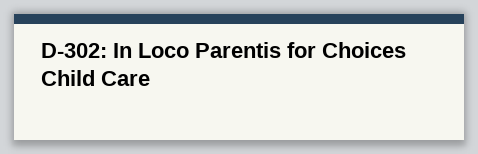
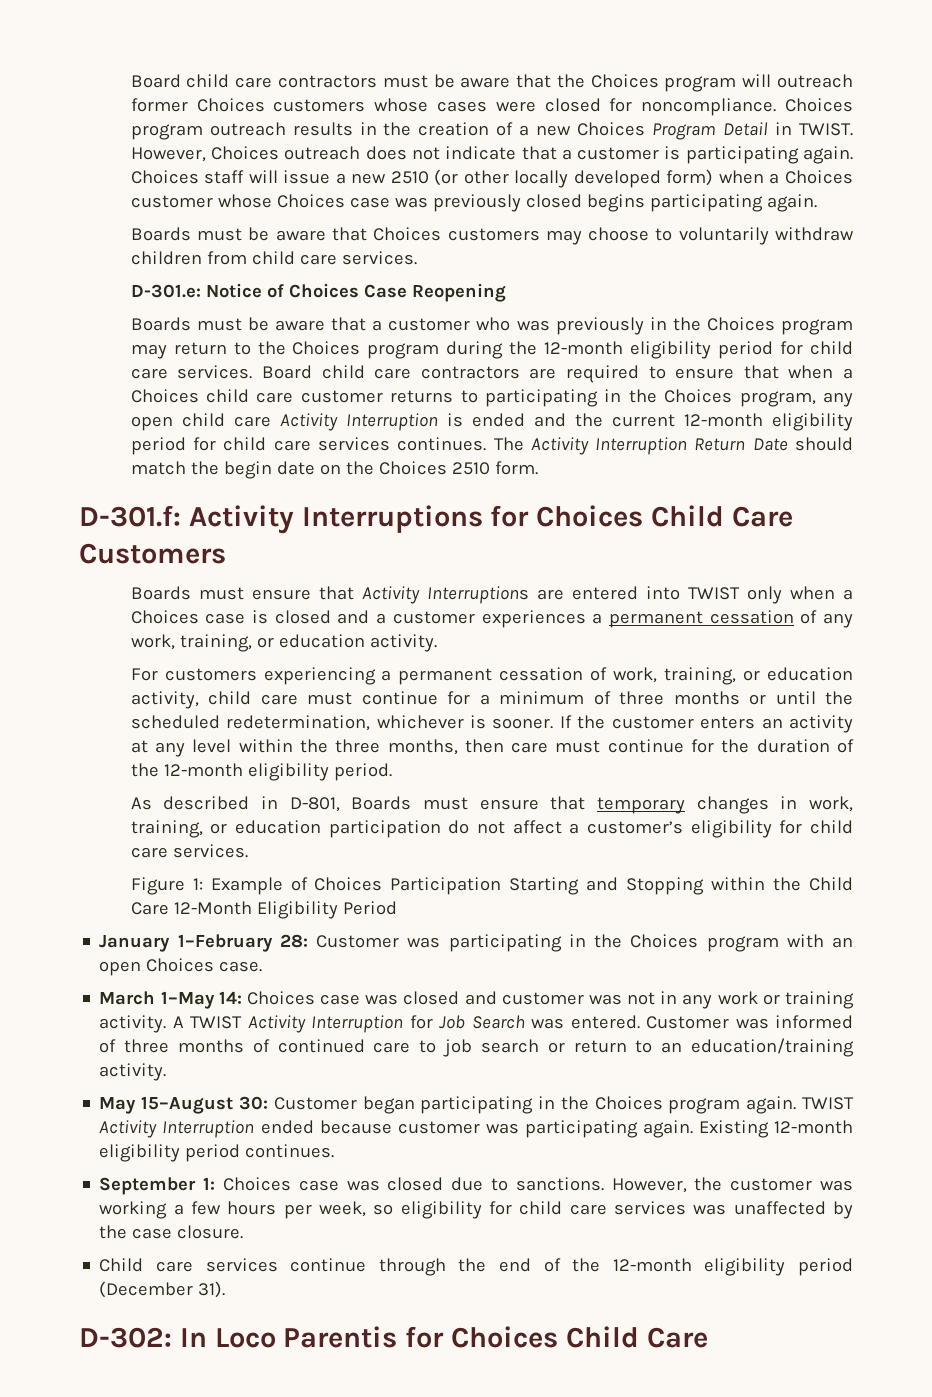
+ Board child care contractors must be aware that the Choices program will outreach former Choices customers whose cases were closed for noncompliance. Choices program outreach results in the creation of a new Choices Program Detail in TWIST. However, Choices outreach does not indicate that a customer is participating again. Choices staff will issue a new 2510 (or other locally developed form) when a Choices customer whose Choices case was previously closed begins participating again.
+ Boards must be aware that Choices customers may choose to voluntarily withdraw children from child care services.
+ D-301.e: Notice of Choices Case Reopening
+ Boards must be aware that a customer who was previously in the Choices program may return to the Choices program during the 12-month eligibility period for child care services. Board child care contractors are required to ensure that when a Choices child care customer returns to participating in the Choices program, any open child care Activity Interruption is ended and the current 12-month eligibility period for child care services continues. The Activity Interruption Return Date should match the begin date on the Choices 2510 form.
+ D-301.f: Activity Interruptions for Choices Child Care Customers
+ Boards must ensure that Activity Interruptions are entered into TWIST only when a Choices case is closed and a customer experiences a permanent cessation of any work, training, or education activity.
+ For customers experiencing a permanent cessation of work, training, or education activity, child care must continue for a minimum of three months or until the scheduled redetermination, whichever is sooner. If the customer enters an activity at any level within the three months, then care must continue for the duration of the 12-month eligibility period.
+ As described in D-801, Boards must ensure that temporary changes in work, training, or education participation do not affect a customer’s eligibility for child care services.
+ Figure 1: Example of Choices Participation Starting and Stopping within the Child Care 12-Month Eligibility Period
+ January 1–February 28: Customer was participating in the Choices program with an open Choices case.
+ March 1–May 14: Choices case was closed and customer was not in any work or training activity. A TWIST Activity Interruption for Job Search was entered. Customer was informed of three months of continued care to job search or return to an education/training activity.
+ May 15–August 30: Customer began participating in the Choices program again. TWIST Activity Interruption ended because customer was participating again. Existing 12-month eligibility period continues.
+ September 1: Choices case was closed due to sanctions. However, the customer was working a few hours per week, so eligibility for child care services was unaffected by the case closure.
+ Child care services continue through the end of the 12-month eligibility period (December 31).

